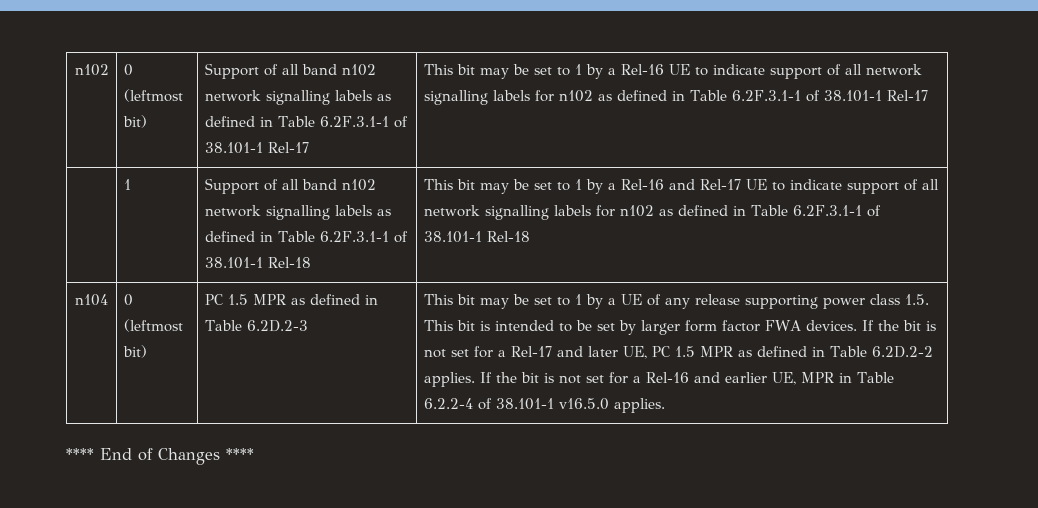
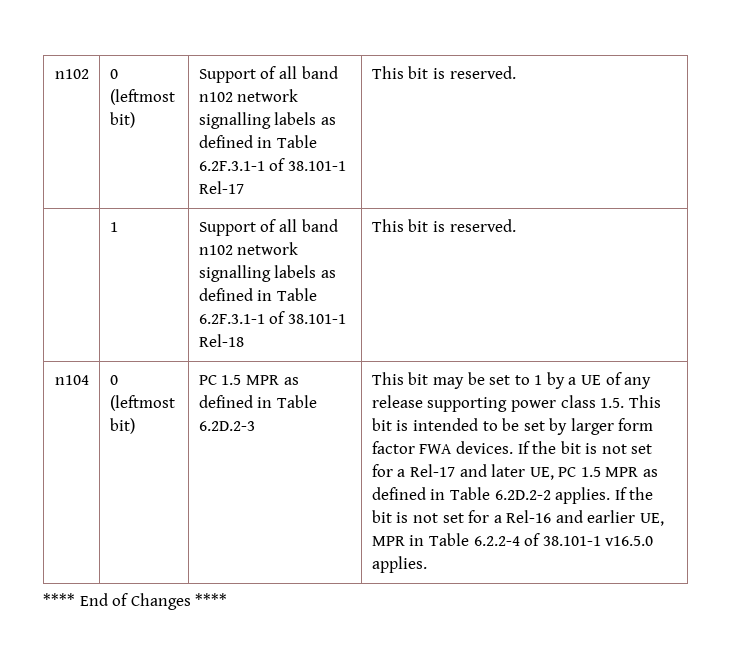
- Support of all band n102 network signalling labels as defined in Table 6.2F.3.1-1 of 38.101-1 Rel-17 | This bit may be set to 1 by a Rel-16 UE to indicate support of all network signalling labels for n102 as defined in Table 6.2F.3.1-1 of 38.101-1 Rel-17
+ Support of all band n102 network signalling labels as defined in Table 6.2F.3.1-1 of 38.101-1 Rel-17 | This bit is reserved.
- Support of all band n102 network signalling labels as defined in Table 6.2F.3.1-1 of 38.101-1 Rel-18 | This bit may be set to 1 by a Rel-16 and Rel-17 UE to indicate support of all network signalling labels for n102 as defined in Table 6.2F.3.1-1 of 38.101-1 Rel-18
+ Support of all band n102 network signalling labels as defined in Table 6.2F.3.1-1 of 38.101-1 Rel-18 | This bit is reserved.

